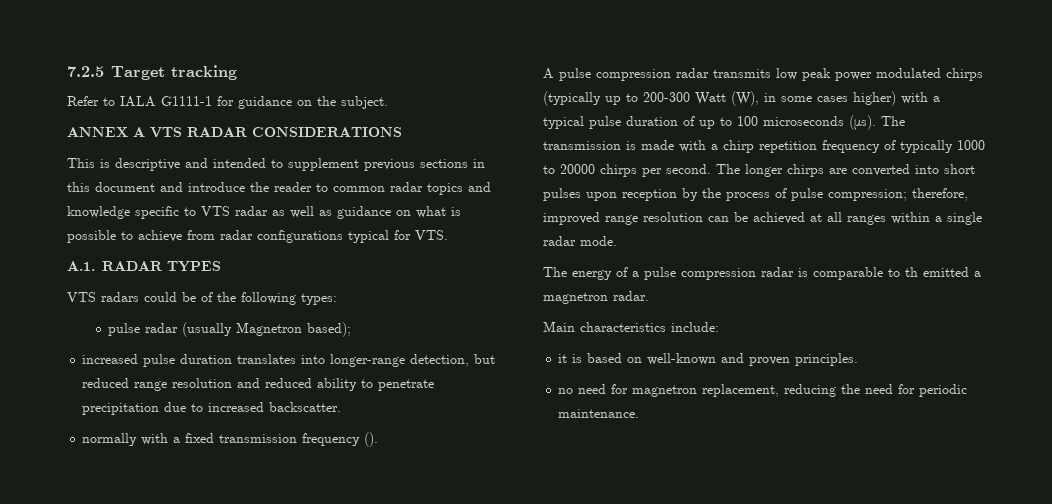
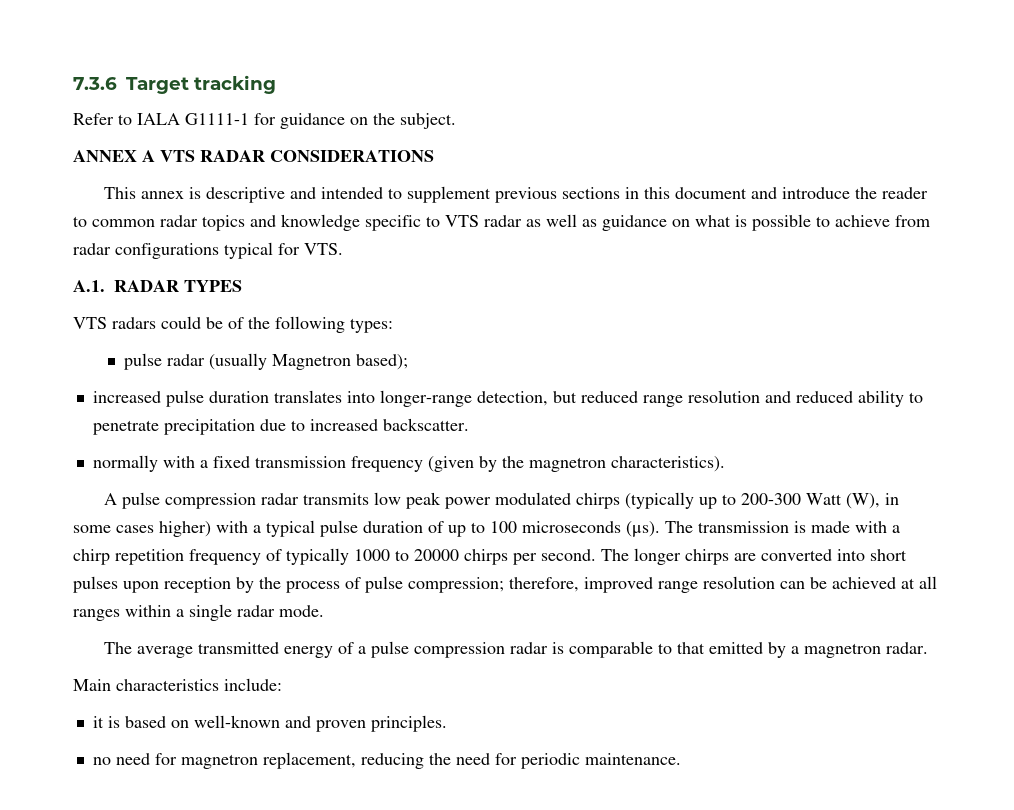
- 7.2.5 Target tracking
+ 7.3.6 Target tracking
- This is descriptive and intended to supplement previous sections in this document and introduce the reader to common radar topics and knowledge specific to VTS radar as well as guidance on what is possible to achieve from radar configurations typical for VTS.
+ This annex is descriptive and intended to supplement previous sections in this document and introduce the reader to common radar topics and knowledge specific to VTS radar as well as guidance on what is possible to achieve from radar configurations typical for VTS.
- normally with a fixed transmission frequency ().
+ normally with a fixed transmission frequency (given by the magnetron characteristics).
- The energy of a pulse compression radar is comparable to th emitted a magnetron radar.
+ The average transmitted energy of a pulse compression radar is comparable to that emitted by a magnetron radar.

